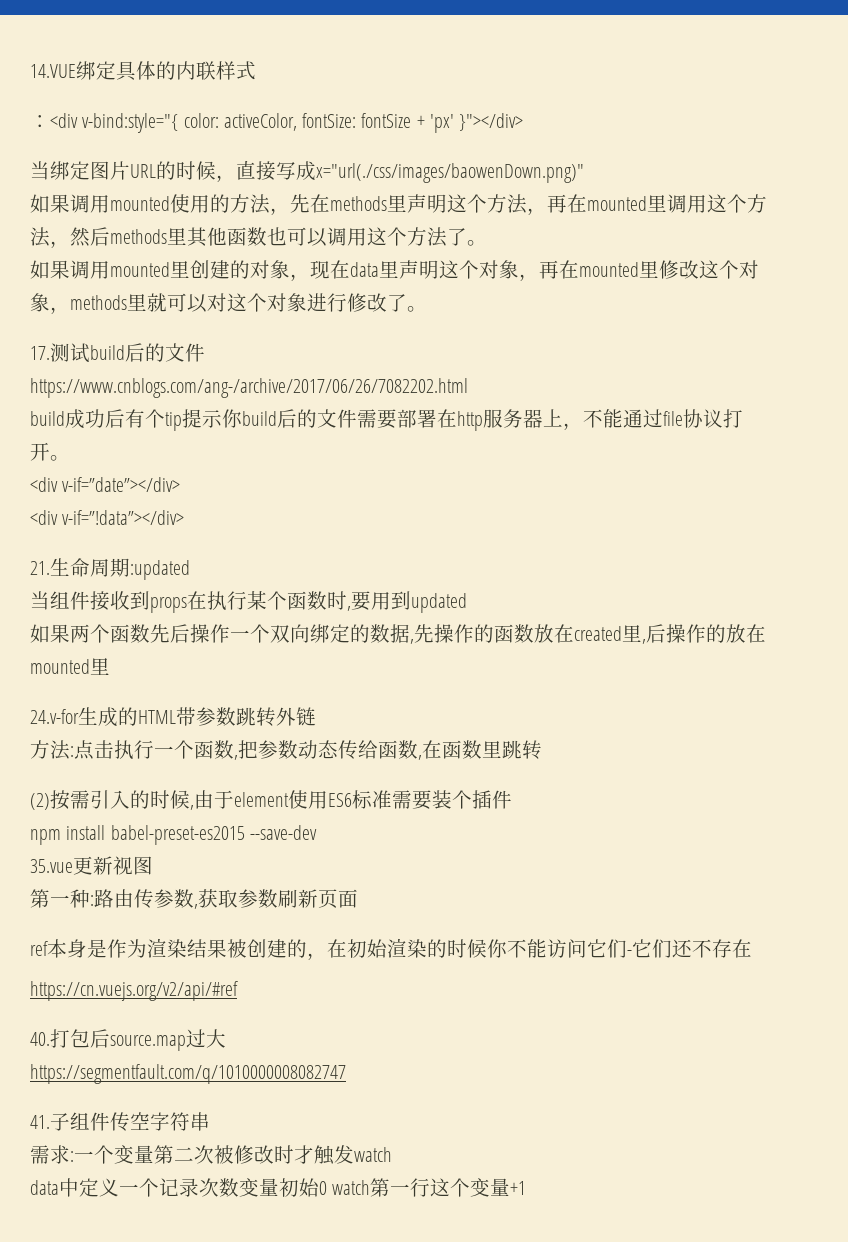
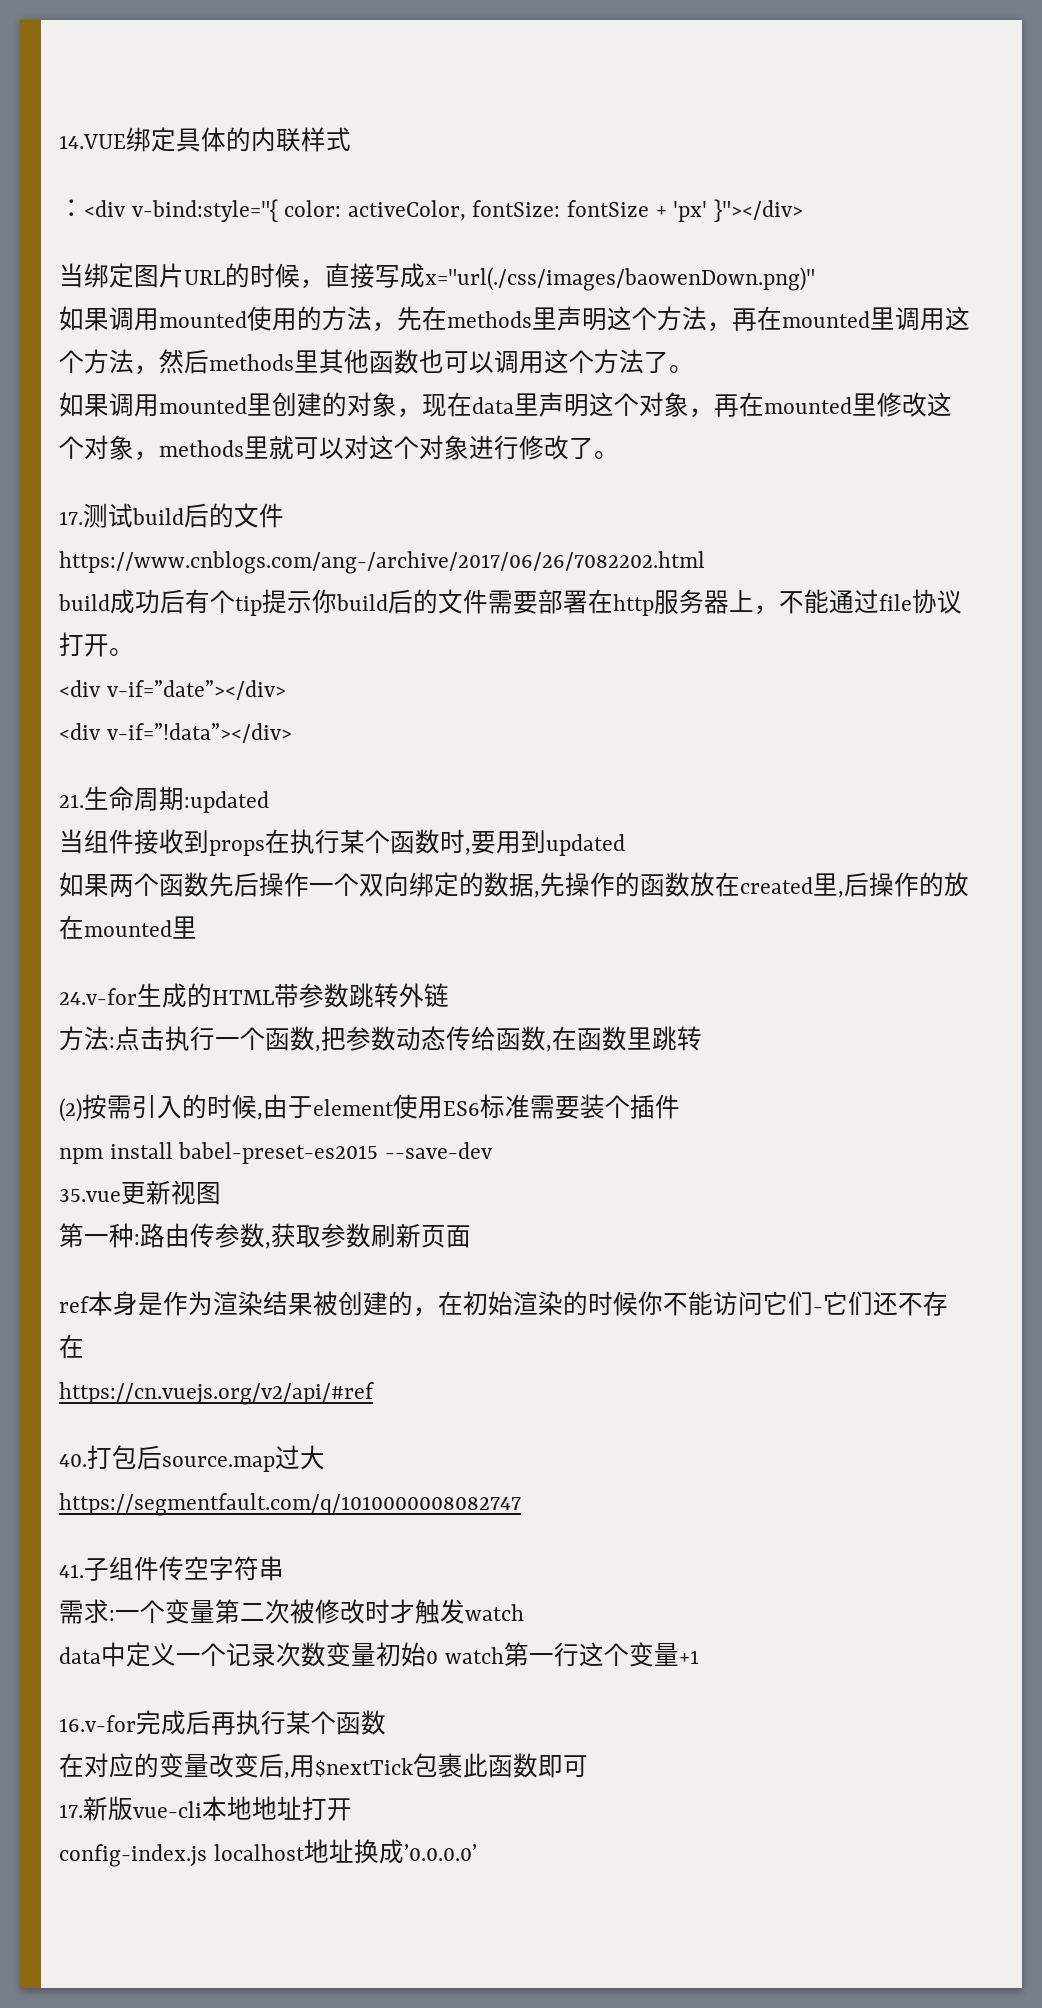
+ 16.v-for完成后再执行某个函数
+ 在对应的变量改变后,用$nextTick包裹此函数即可
+ 17.新版vue-cli本地地址打开
+ config-index.js localhost地址换成’0.0.0.0’

